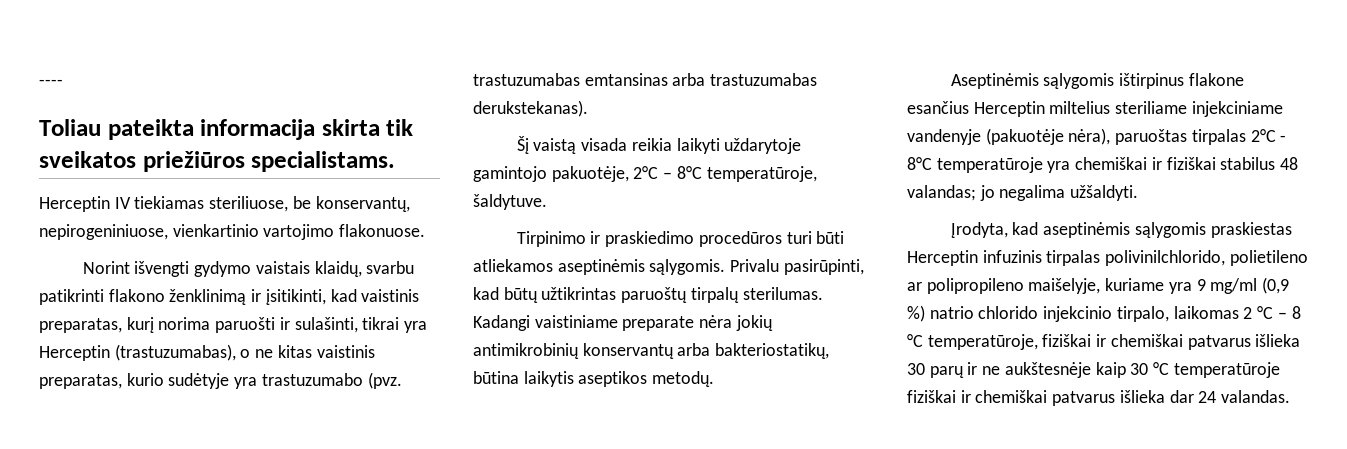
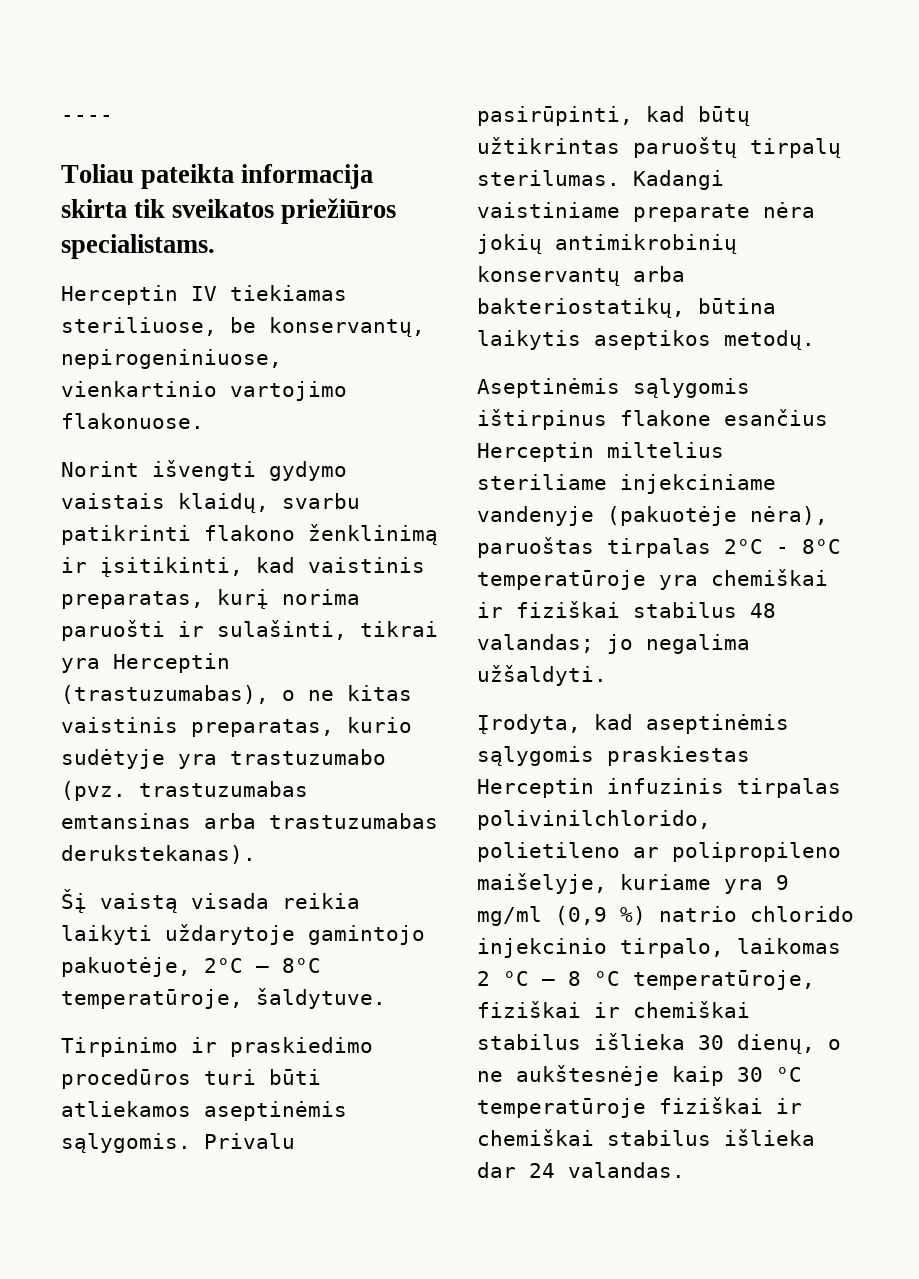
- Įrodyta, kad aseptinėmis sąlygomis praskiestas Herceptin infuzinis tirpalas polivinilchlorido, polietileno ar polipropileno maišelyje, kuriame yra 9 mg/ml (0,9 %) natrio chlorido injekcinio tirpalo, laikomas 2 °C – 8 °C temperatūroje, fiziškai ir chemiškai patvarus išlieka 30 parų ir ne aukštesnėje kaip 30 °C temperatūroje fiziškai ir chemiškai patvarus išlieka dar 24 valandas.
+ Įrodyta, kad aseptinėmis sąlygomis praskiestas Herceptin infuzinis tirpalas polivinilchlorido, polietileno ar polipropileno maišelyje, kuriame yra 9 mg/ml (0,9 %) natrio chlorido injekcinio tirpalo, laikomas 2 °C – 8 °C temperatūroje, fiziškai ir chemiškai stabilus išlieka 30 dienų, o ne aukštesnėje kaip 30 °C temperatūroje fiziškai ir chemiškai stabilus išlieka dar 24 valandas.

